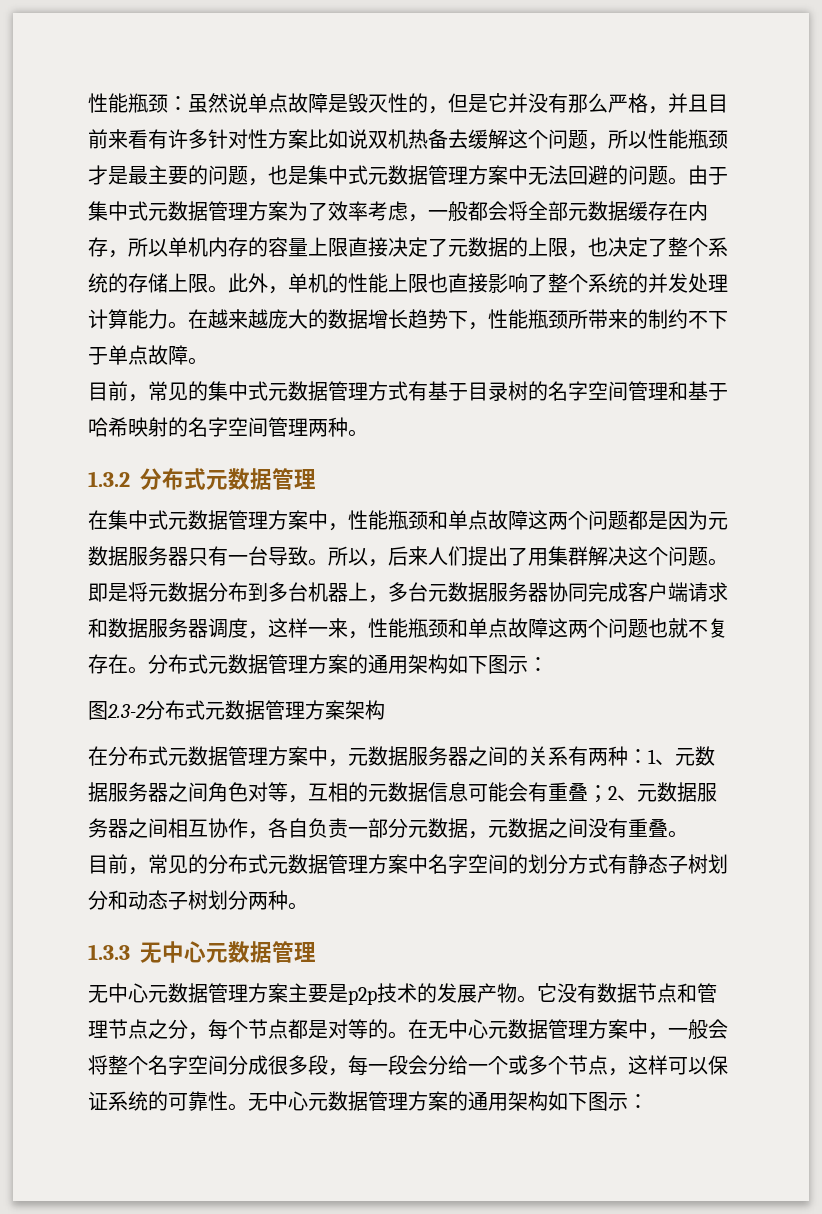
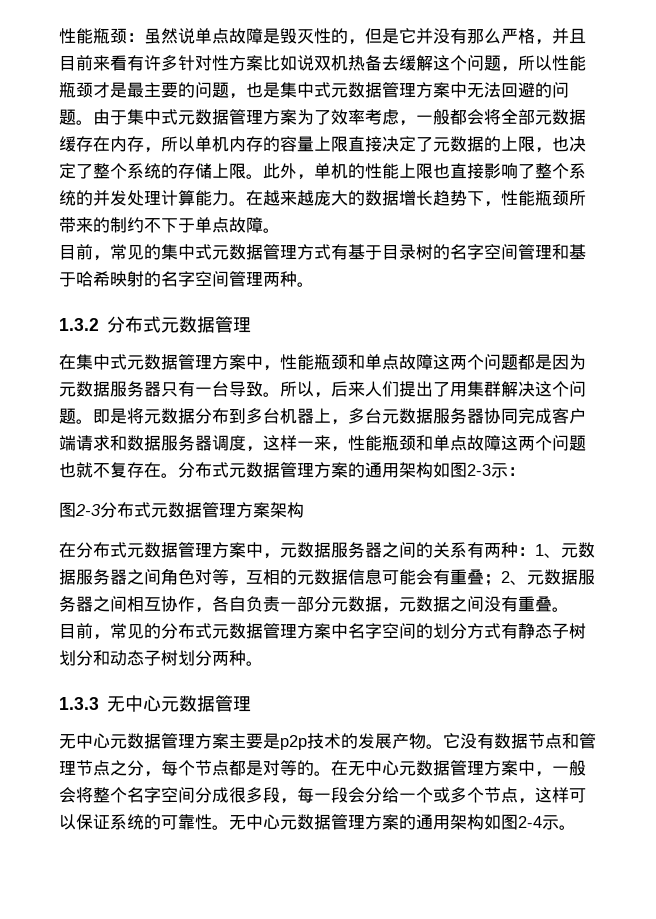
- 分布式元数据管理方案的通用架构如下图示：
+ 分布式元数据管理方案的通用架构如图2-3示：
- 图2.3-2分布式元数据管理方案架构
+ 图2-3分布式元数据管理方案架构
- 无中心元数据管理方案的通用架构如下图示：
+ 无中心元数据管理方案的通用架构如图2-4示。

